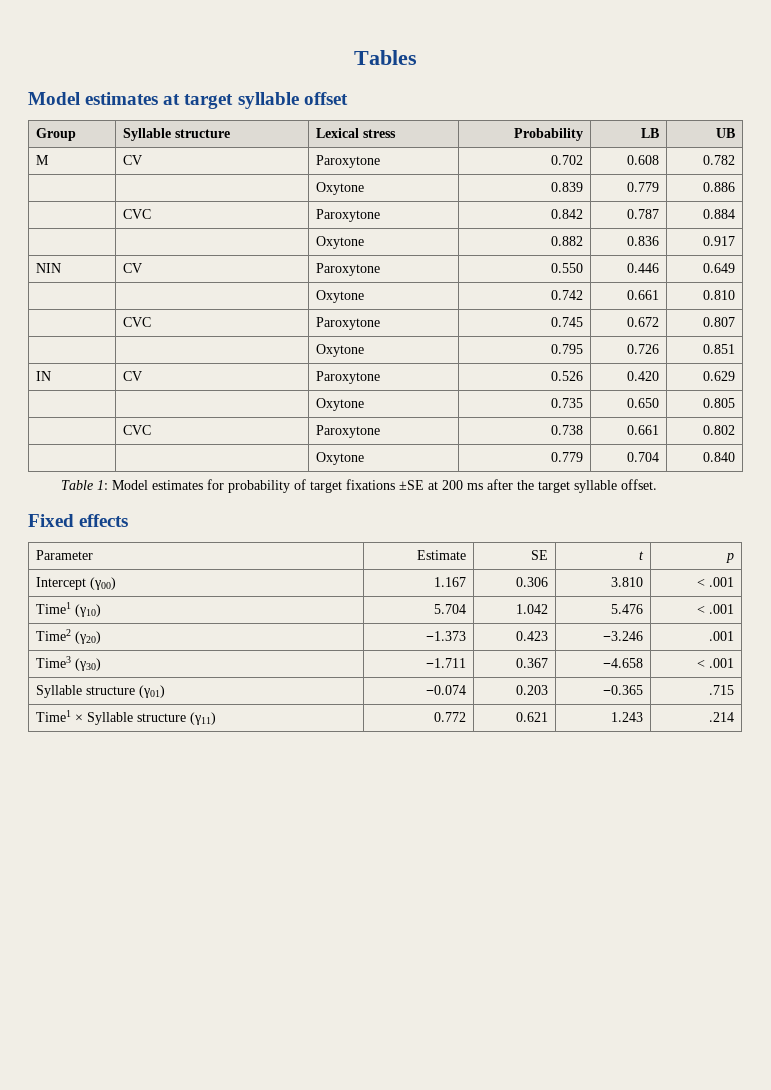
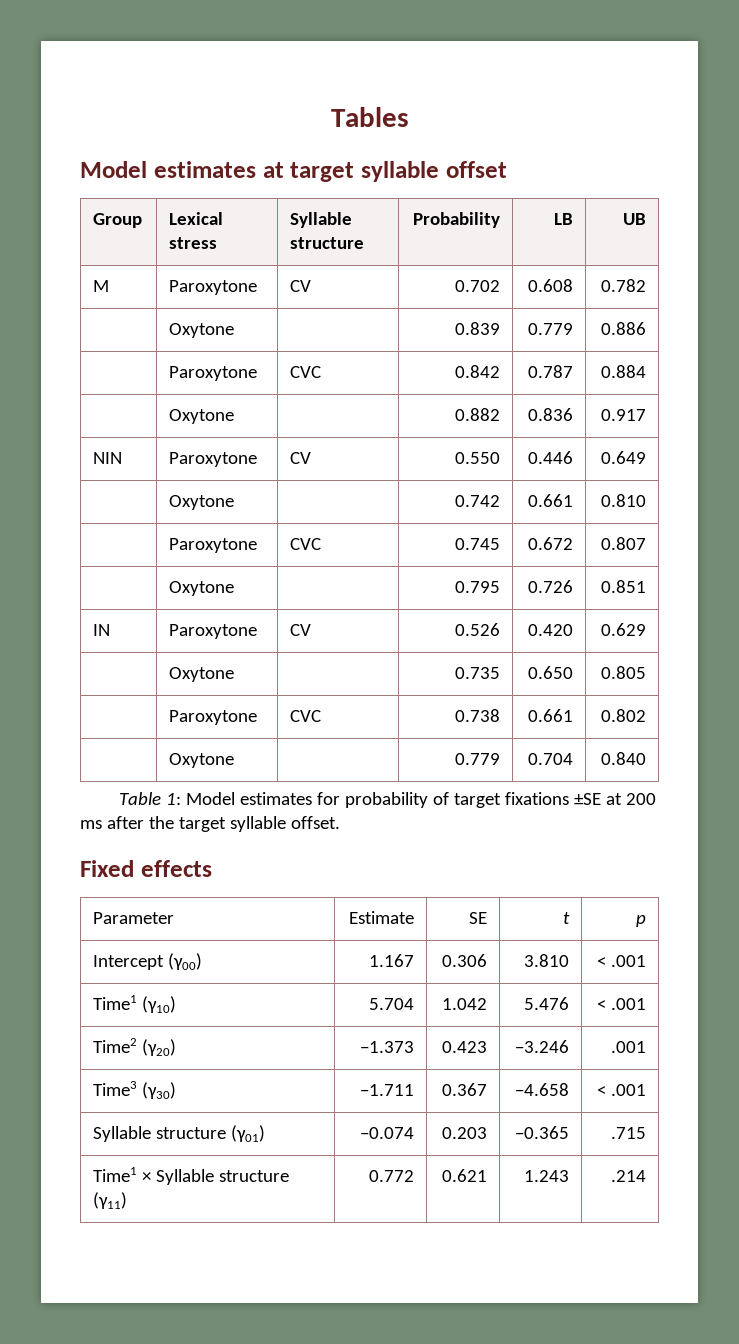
- Group | Syllable structure | Lexical stress | Probability | LB | UB
+ Group | Lexical stress | Syllable structure | Probability | LB | UB
- M | CV | Paroxytone | 0.702 | 0.608 | 0.782
+ M | Paroxytone | CV | 0.702 | 0.608 | 0.782
- | | Oxytone | 0.839 | 0.779 | 0.886
+ | Oxytone | | 0.839 | 0.779 | 0.886
- | CVC | Paroxytone | 0.842 | 0.787 | 0.884
+ | Paroxytone | CVC | 0.842 | 0.787 | 0.884
- | | Oxytone | 0.882 | 0.836 | 0.917
+ | Oxytone | | 0.882 | 0.836 | 0.917
- NIN | CV | Paroxytone | 0.550 | 0.446 | 0.649
+ NIN | Paroxytone | CV | 0.550 | 0.446 | 0.649
- | | Oxytone | 0.742 | 0.661 | 0.810
+ | Oxytone | | 0.742 | 0.661 | 0.810
- | CVC | Paroxytone | 0.745 | 0.672 | 0.807
+ | Paroxytone | CVC | 0.745 | 0.672 | 0.807
- | | Oxytone | 0.795 | 0.726 | 0.851
+ | Oxytone | | 0.795 | 0.726 | 0.851
- IN | CV | Paroxytone | 0.526 | 0.420 | 0.629
+ IN | Paroxytone | CV | 0.526 | 0.420 | 0.629
- | | Oxytone | 0.735 | 0.650 | 0.805
+ | Oxytone | | 0.735 | 0.650 | 0.805
- | CVC | Paroxytone | 0.738 | 0.661 | 0.802
+ | Paroxytone | CVC | 0.738 | 0.661 | 0.802
- | | Oxytone | 0.779 | 0.704 | 0.840
+ | Oxytone | | 0.779 | 0.704 | 0.840

